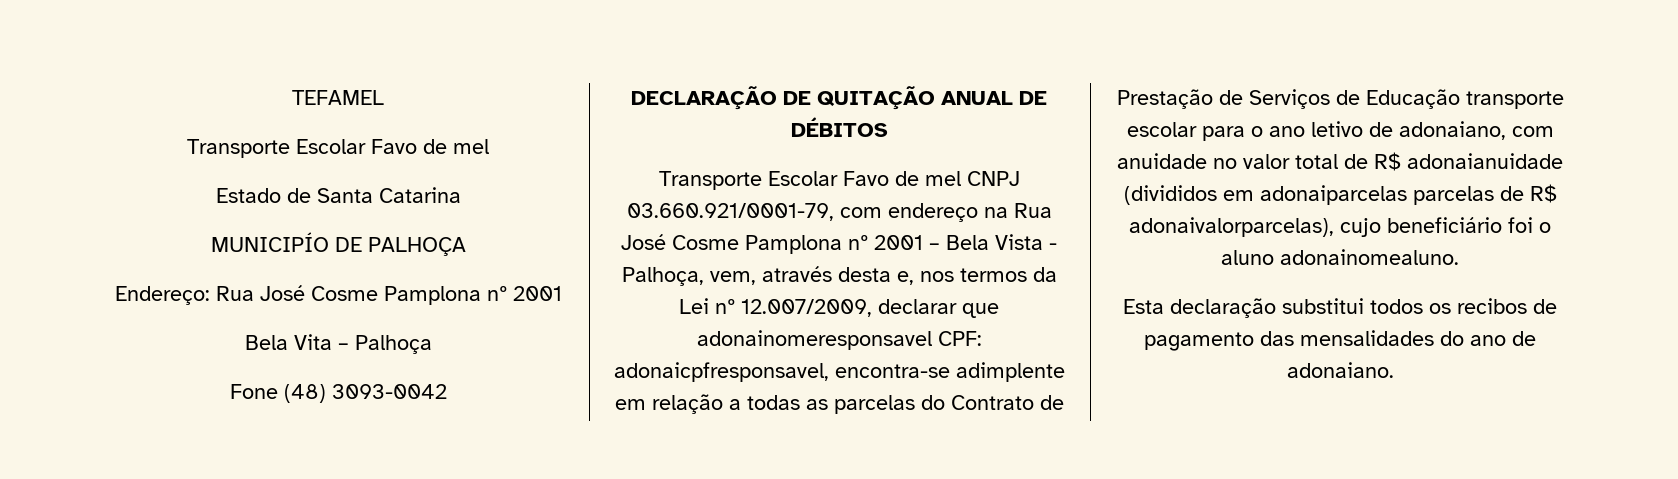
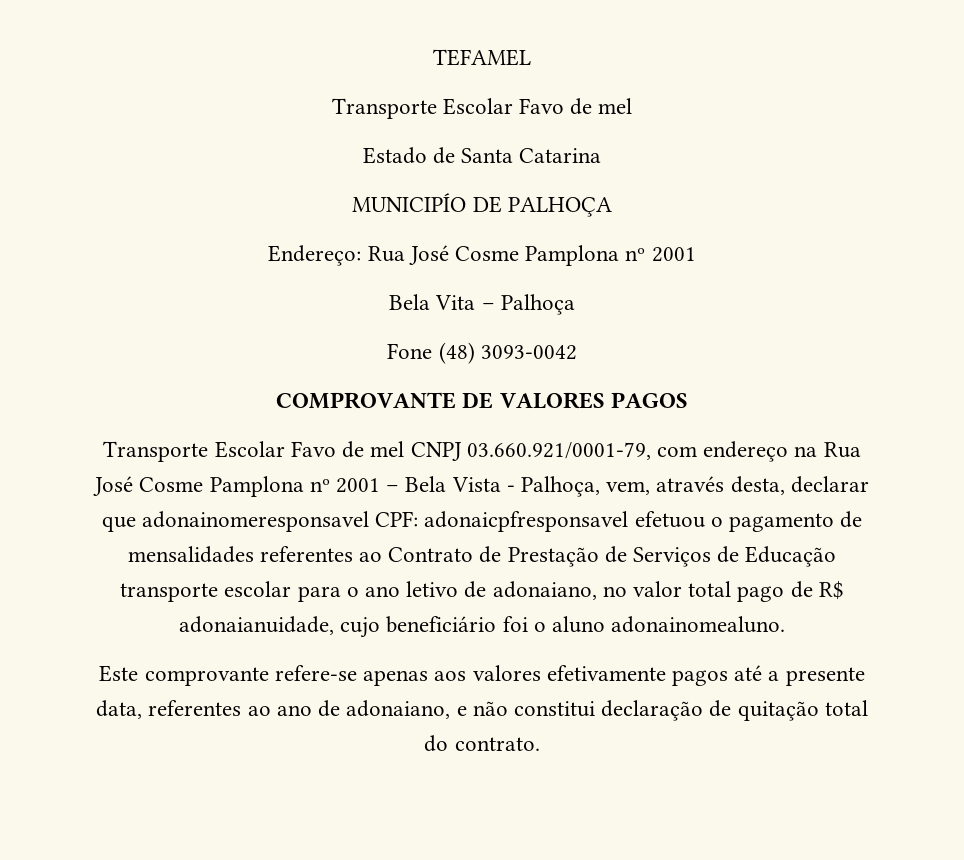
- DECLARAÇÃO DE QUITAÇÃO ANUAL DE DÉBITOS
+ COMPROVANTE DE VALORES PAGOS
- Transporte Escolar Favo de mel CNPJ 03.660.921/0001-79, com endereço na Rua José Cosme Pamplona nº 2001 – Bela Vista - Palhoça, vem, através desta e, nos termos da Lei nº 12.007/2009, declarar que adonainomeresponsavel CPF: adonaicpfresponsavel, encontra-se adimplente em relação a todas as parcelas do Contrato de Prestação de Serviços de Educação transporte escolar para o ano letivo de adonaiano, com anuidade no valor total de R$ adonaianuidade (divididos em adonaiparcelas parcelas de R$ adonaivalorparcelas), cujo beneficiário foi o aluno adonainomealuno.
+ Transporte Escolar Favo de mel CNPJ 03.660.921/0001-79, com endereço na Rua José Cosme Pamplona nº 2001 – Bela Vista - Palhoça, vem, através desta, declarar que adonainomeresponsavel CPF: adonaicpfresponsavel efetuou o pagamento de mensalidades referentes ao Contrato de Prestação de Serviços de Educação transporte escolar para o ano letivo de adonaiano, no valor total pago de R$ adonaianuidade, cujo beneficiário foi o aluno adonainomealuno.
- Esta declaração substitui todos os recibos de pagamento das mensalidades do ano de adonaiano.
+ Este comprovante refere-se apenas aos valores efetivamente pagos até a presente data, referentes ao ano de adonaiano, e não constitui declaração de quitação total do contrato.

